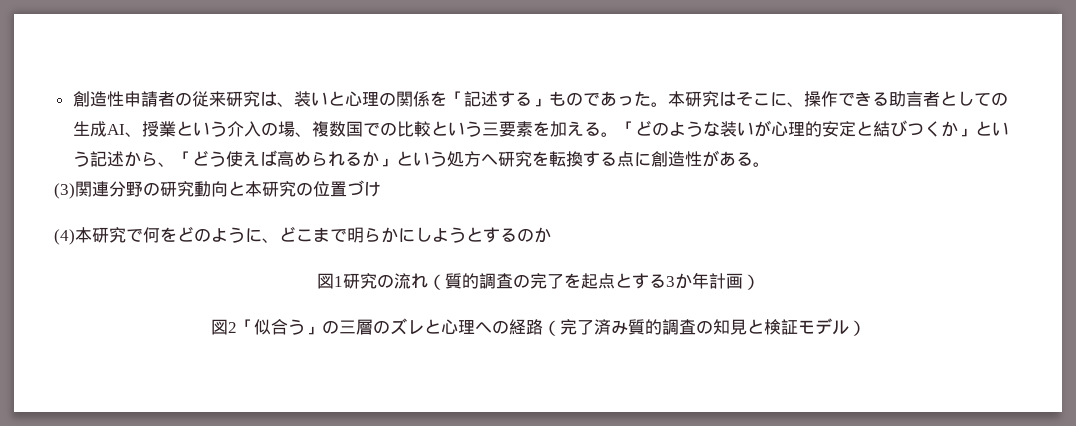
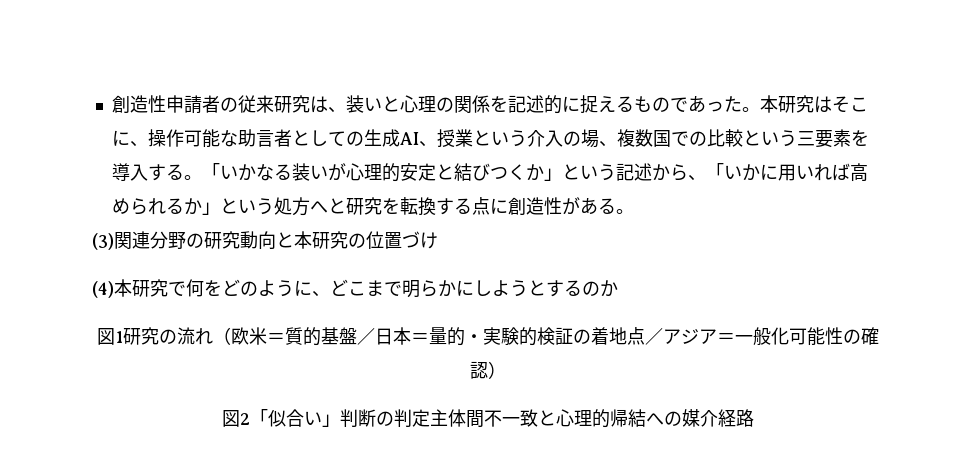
- 創造性申請者の従来研究は、装いと心理の関係を「記述する」ものであった。
+ 創造性申請者の従来研究は、装いと心理の関係を記述的に捉えるものであった。
- 本研究はそこに、操作できる助言者としての生成AI、授業という介入の場、複数国での比較という三要素を加える。「どのような装いが心理的安定と結びつくか」という記述から、「どう使えば高められるか」という処方へ研究を転換する点に創造性がある。
+ 本研究はそこに、操作可能な助言者としての生成AI、授業という介入の場、複数国での比較という三要素を導入する。「いかなる装いが心理的安定と結びつくか」という記述から、「いかに用いれば高められるか」という処方へと研究を転換する点に創造性がある。
- 図1研究の流れ（質的調査の完了を起点とする3か年計画）
- 図2「似合う」の三層のズレと心理への経路（完了済み質的調査の知見と検証モデル）
+ 図1研究の流れ（欧米＝質的基盤／日本＝量的・実験的検証の着地点／アジア＝一般化可能性の確認）
+ 図2「似合い」判断の判定主体間不一致と心理的帰結への媒介経路

